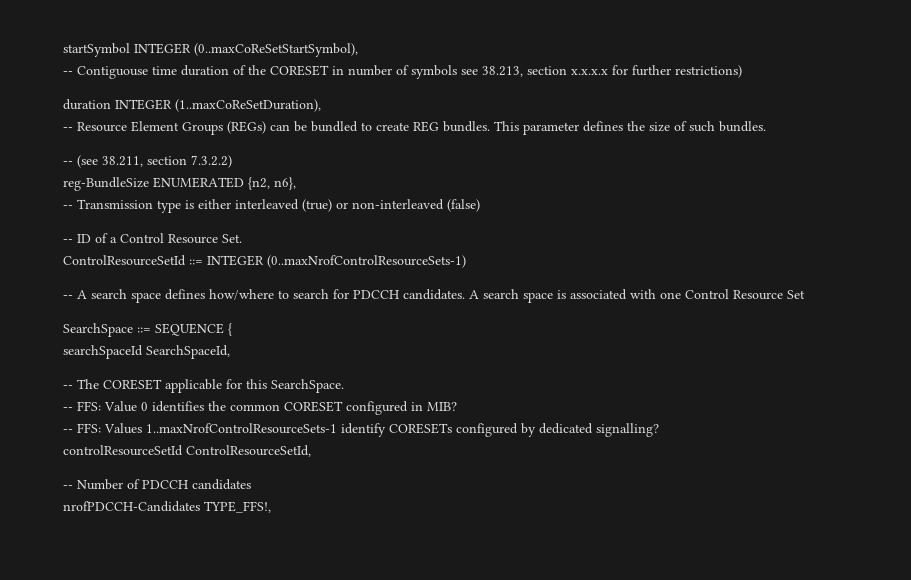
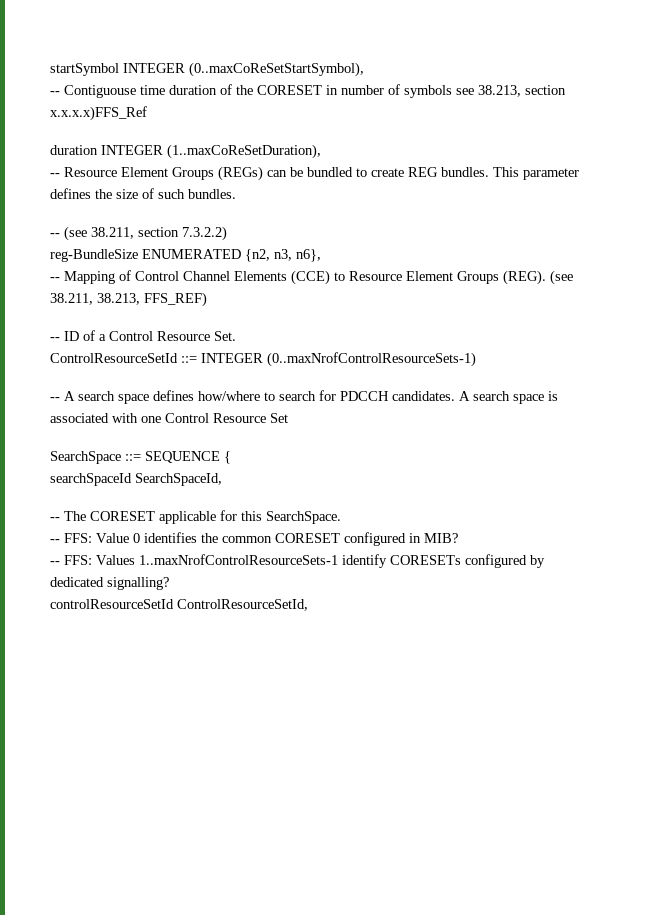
- -- Contiguouse time duration of the CORESET in number of symbols see 38.213, section x.x.x.x for further restrictions)
+ -- Contiguouse time duration of the CORESET in number of symbols see 38.213, section x.x.x.x)FFS_Ref
- reg-BundleSize ENUMERATED {n2, n6},
+ reg-BundleSize ENUMERATED {n2, n3, n6},
- -- Transmission type is either interleaved (true) or non-interleaved (false)
+ -- Mapping of Control Channel Elements (CCE) to Resource Element Groups (REG). (see 38.211, 38.213, FFS_REF)
- -- Number of PDCCH candidates
- nrofPDCCH-Candidates TYPE_FFS!,

